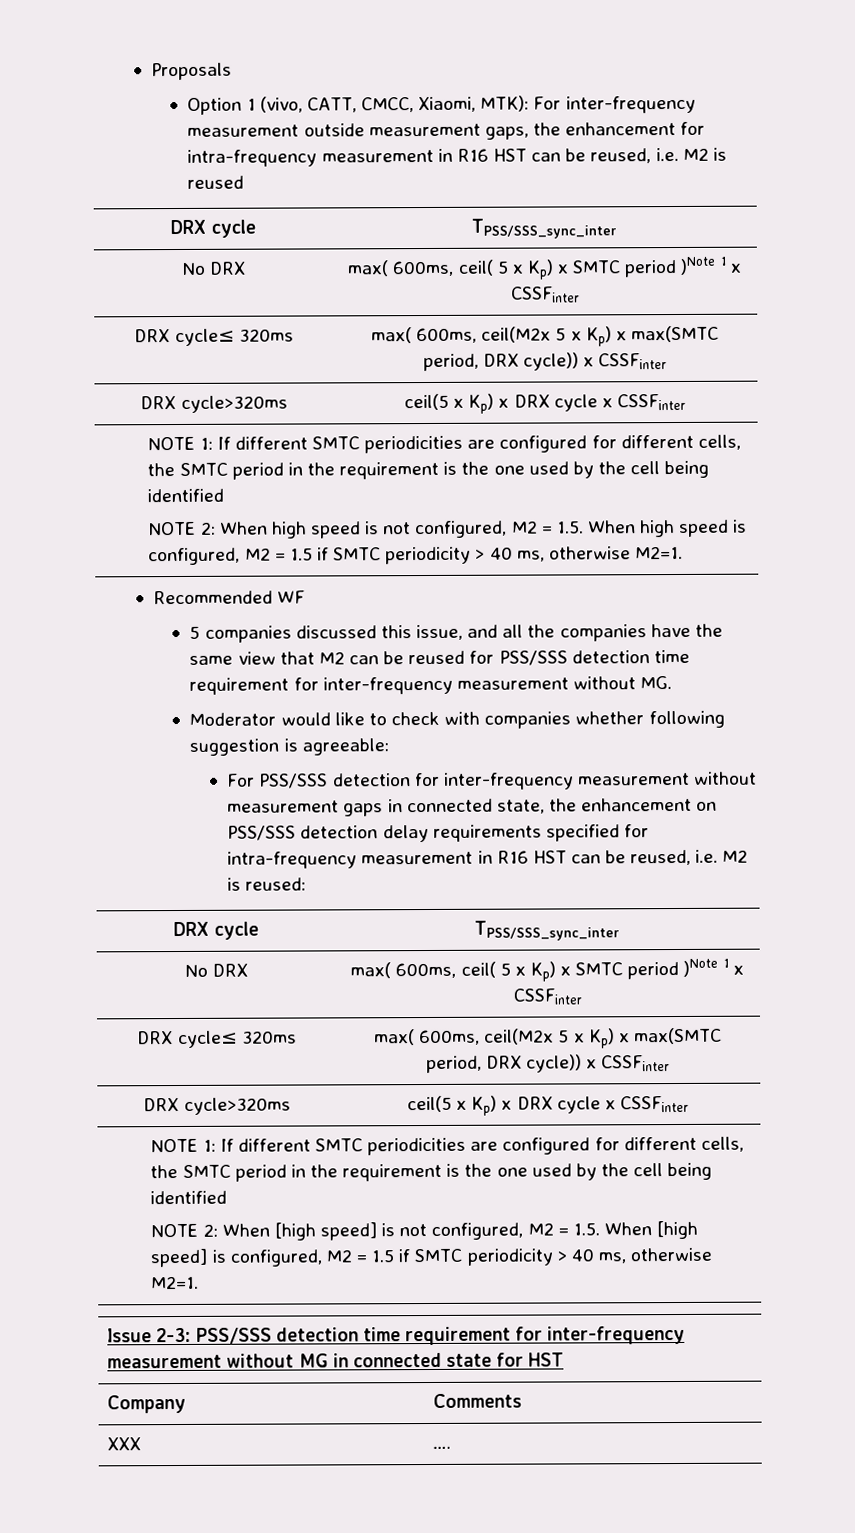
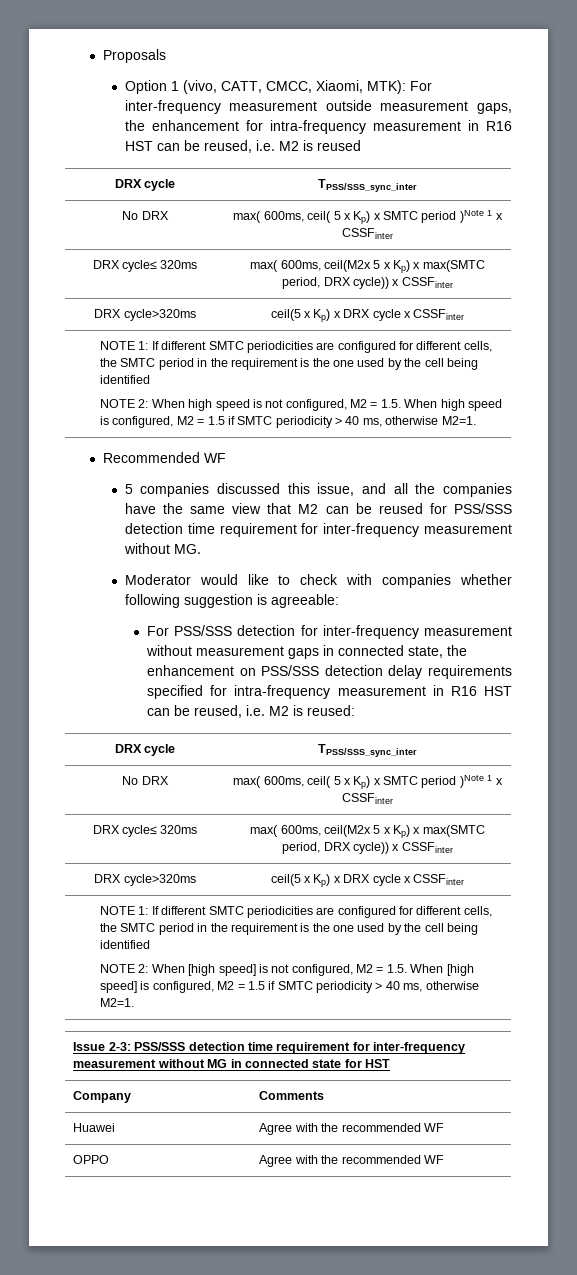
- XXX | ….
+ Huawei | Agree with the recommended WF
+ OPPO | Agree with the recommended WF

